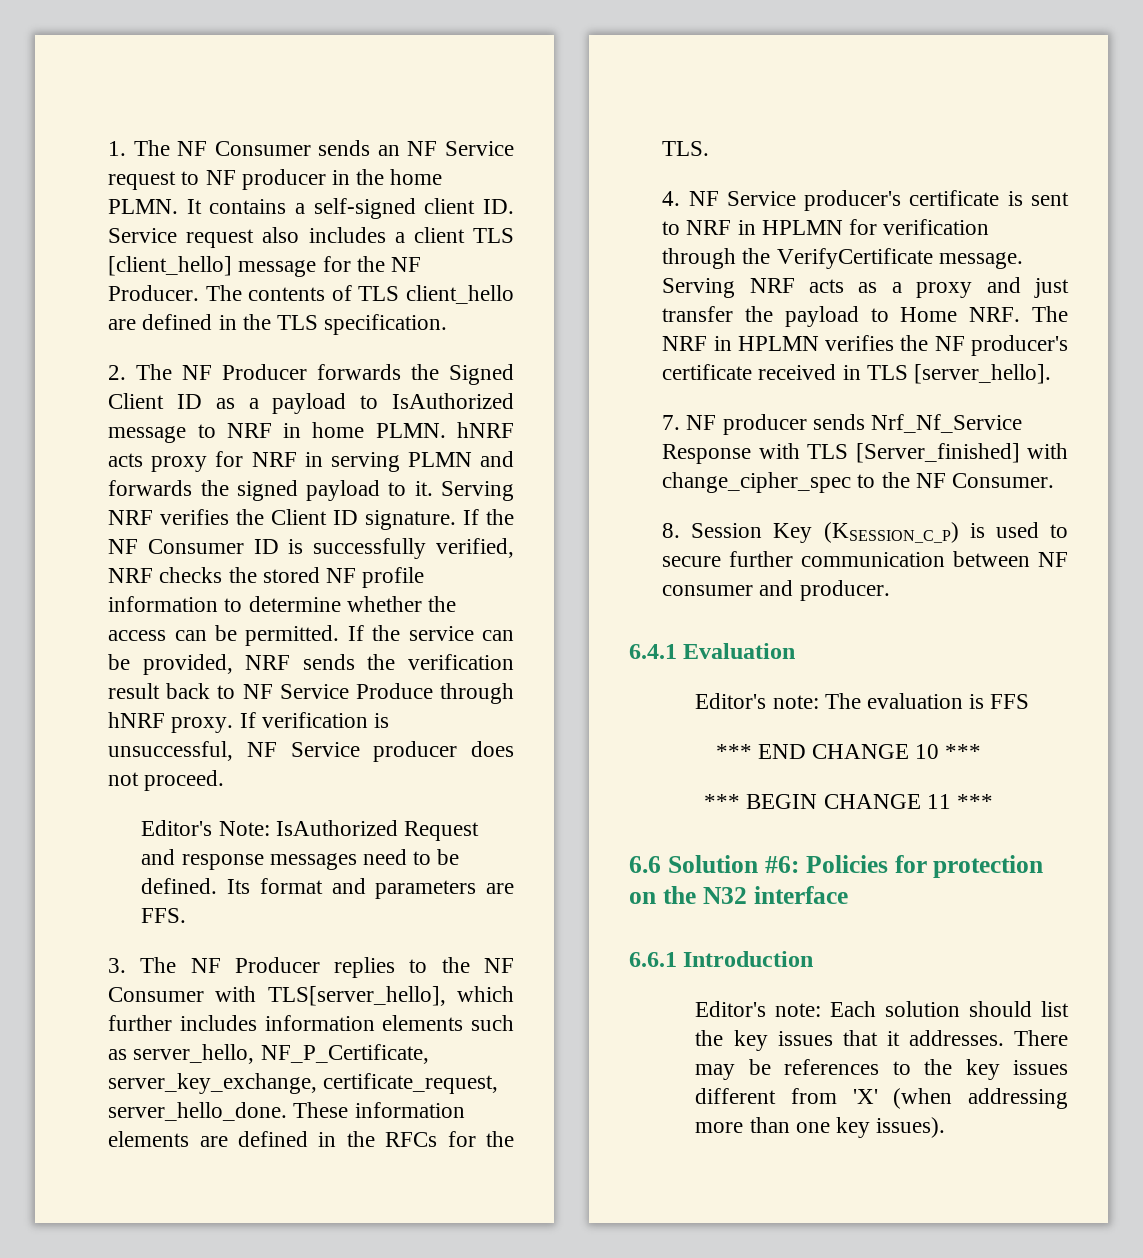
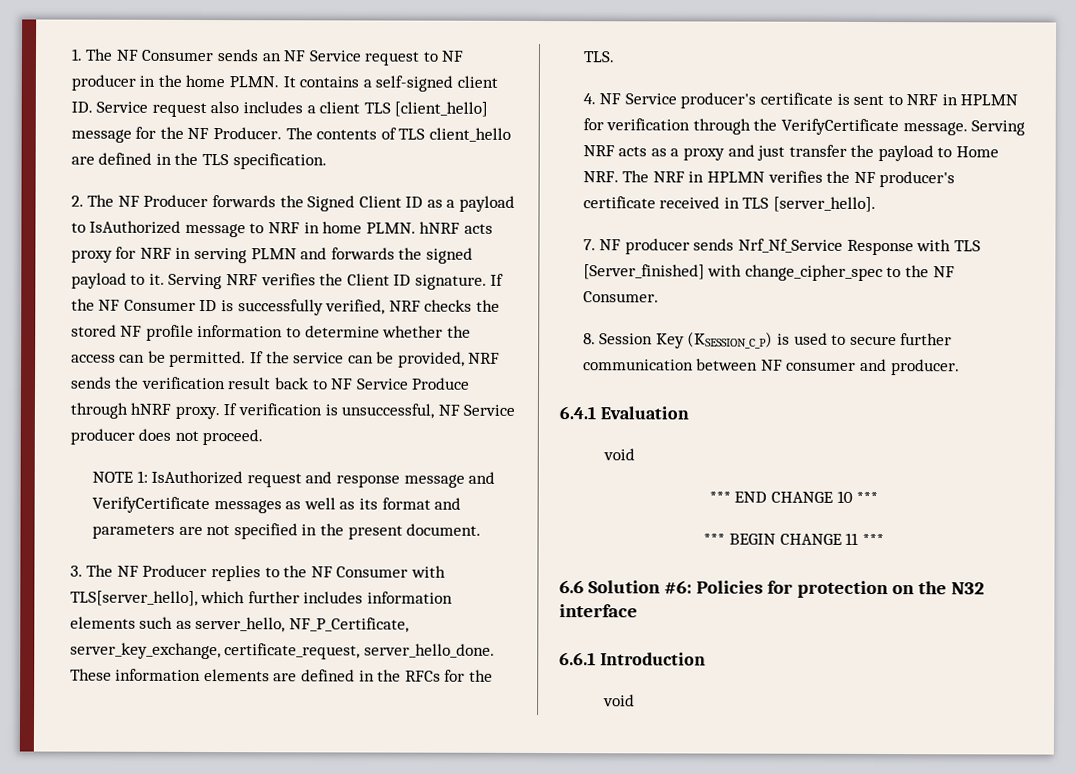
- Editor's Note: IsAuthorized Request and response messages need to be defined. Its format and parameters are FFS.
+ NOTE 1: IsAuthorized request and response message and VerifyCertificate messages as well as its format and parameters are not specified in the present document.
  6.4.1 Evaluation
- Editor's note: The evaluation is FFS
+ void
  6.6.1 Introduction
- Editor's note: Each solution should list the key issues that it addresses. There may be references to the key issues different from 'X' (when addressing more than one key issues).
+ void

